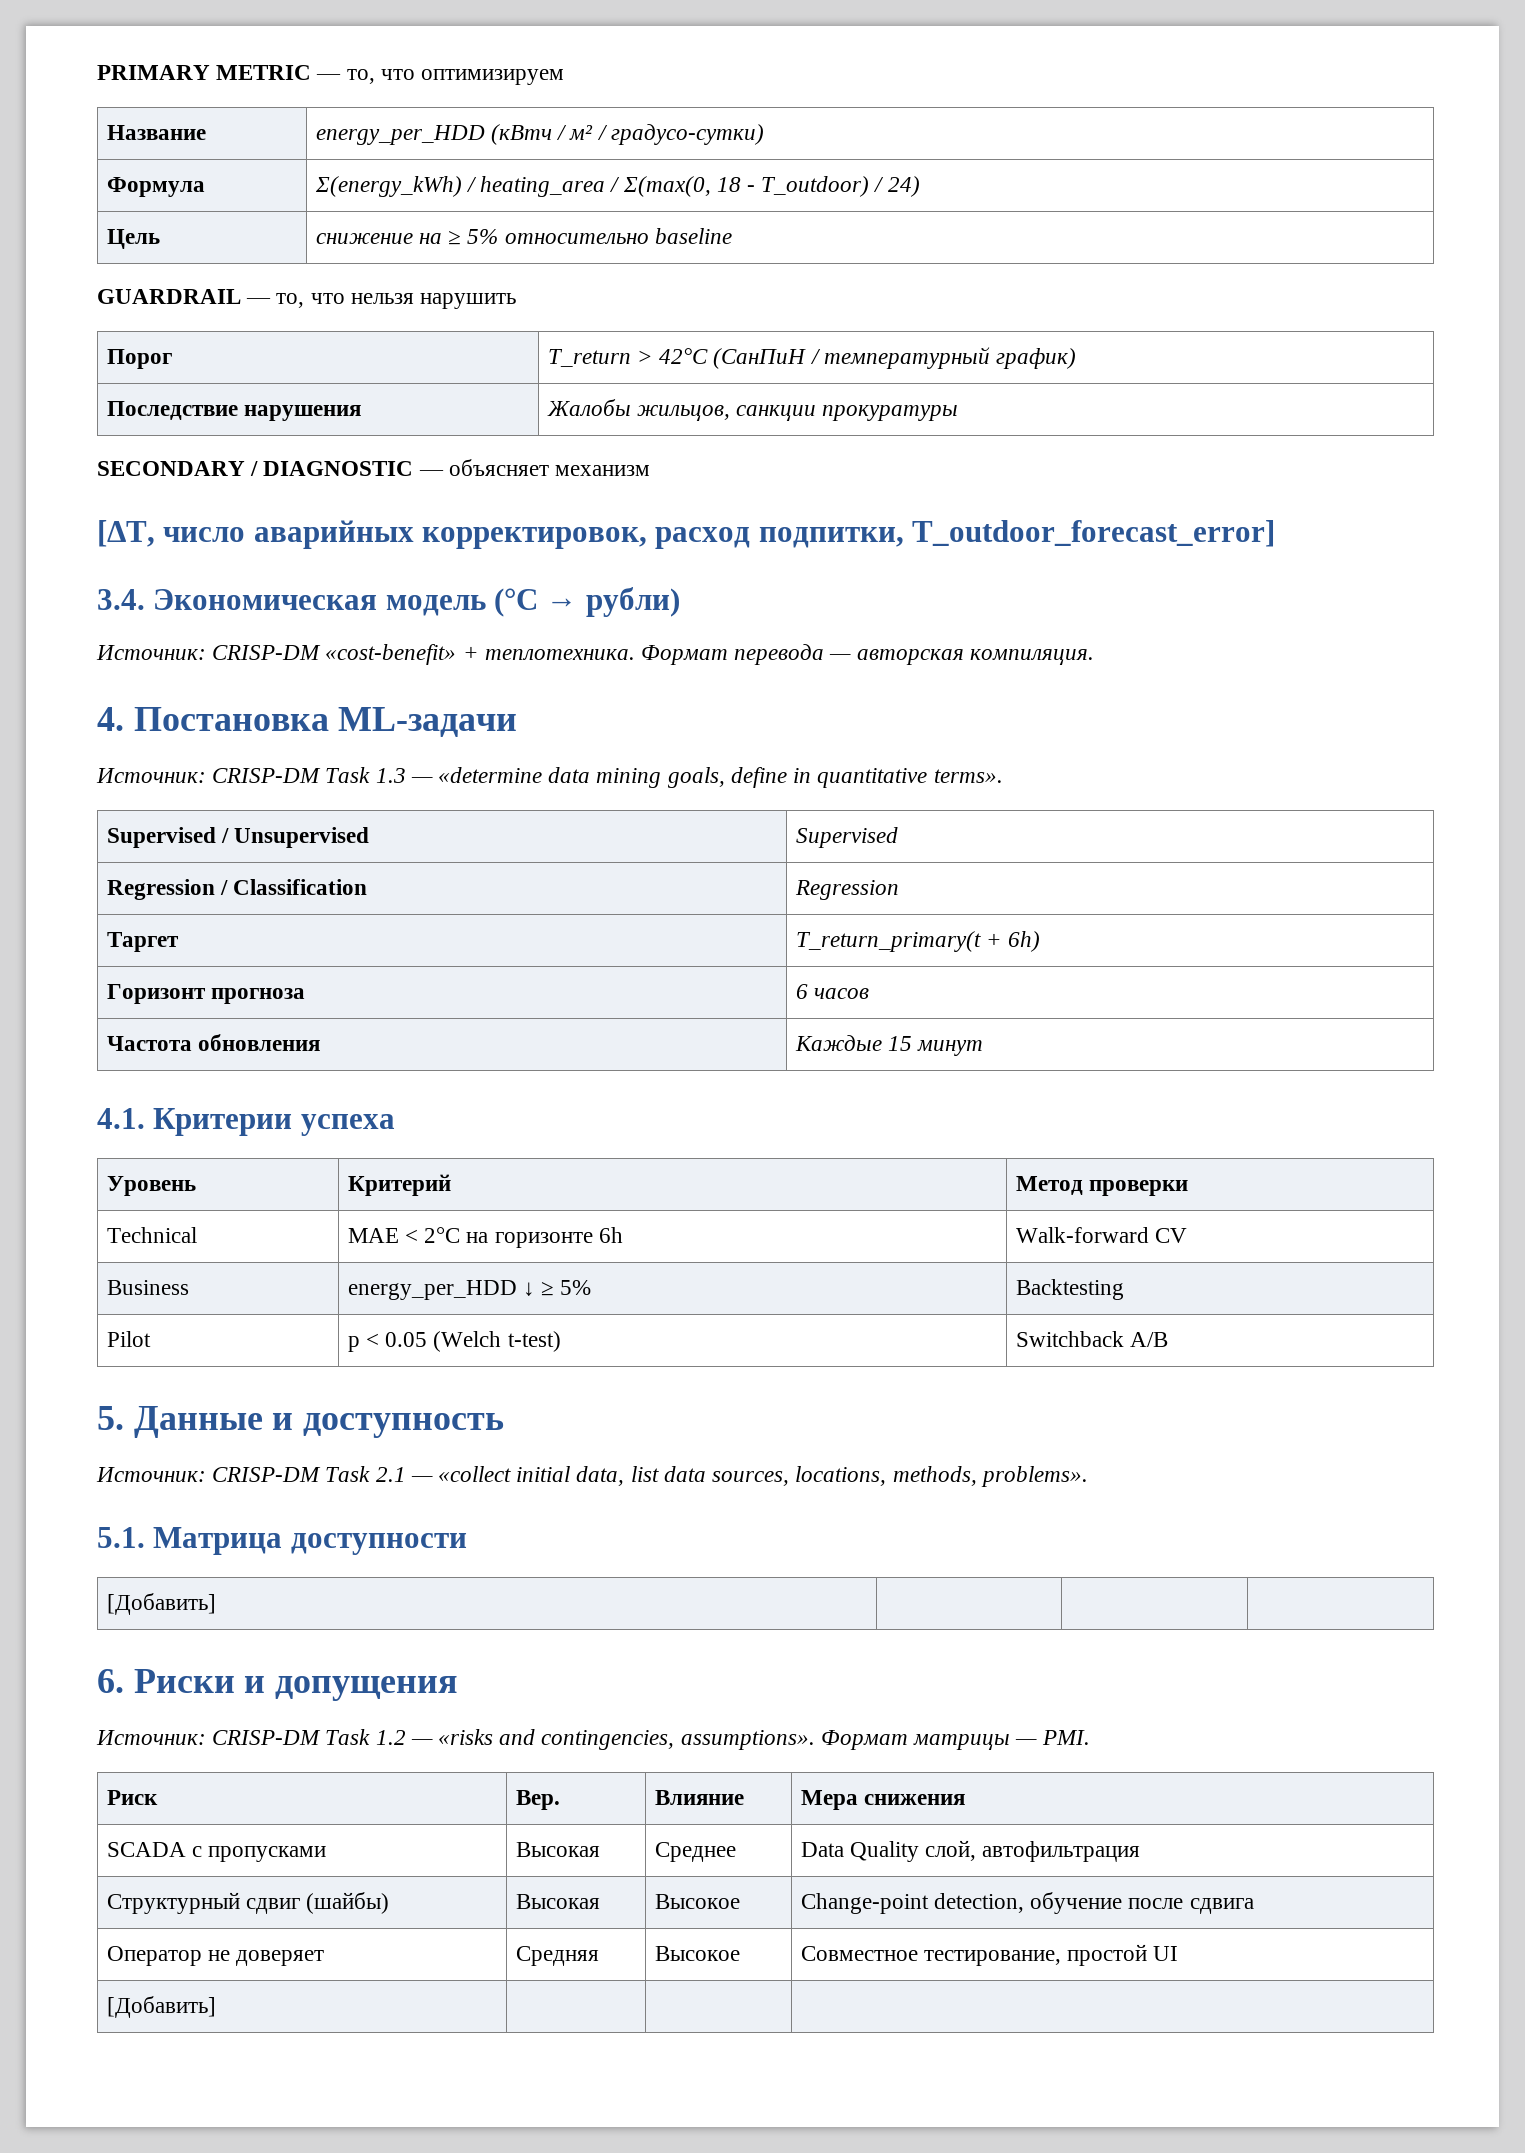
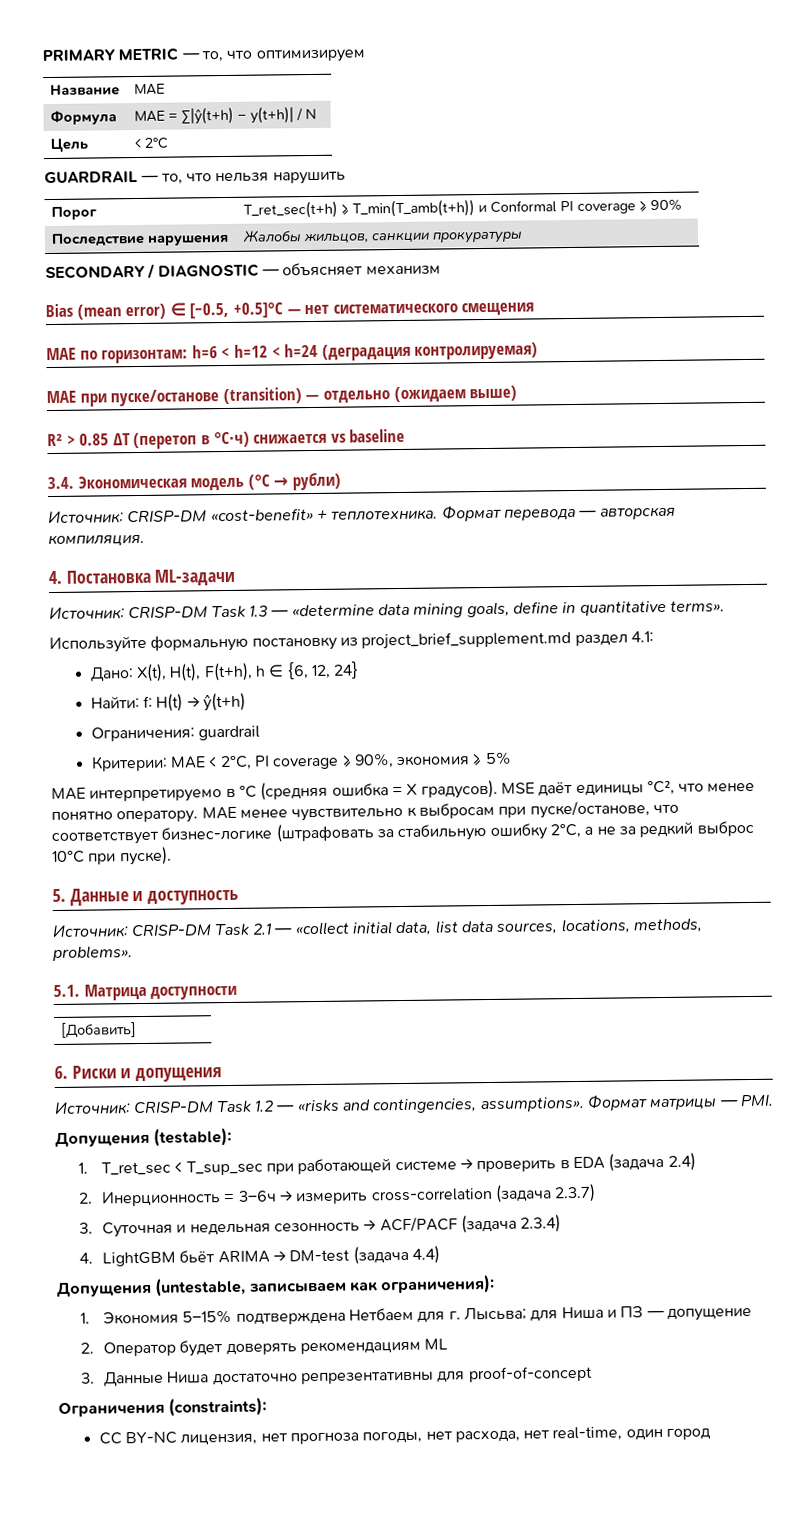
- Название | energy_per_HDD (кВтч / м² / градусо-сутки)
- Формула | Σ(energy_kWh) / heating_area / Σ(max(0, 18 - T_outdoor) / 24)
- Цель | снижение на ≥ 5% относительно baseline
+ Название | MAE
+ Формула | MAE = Σ|ŷ(t+h) − y(t+h)| / N
+ Цель | < 2°C
- Порог | T_return > 42°С (СанПиН / температурный график)
+ Порог | T_ret_sec(t+h) ≥ T_min(T_amb(t+h)) и Conformal PI coverage ≥ 90%
- [ΔT, число аварийных корректировок, расход подпитки, T_outdoor_forecast_error]
+ Bias (mean error) ∈ [−0.5, +0.5]°C — нет систематического смещения
+ MAE по горизонтам: h=6 < h=12 < h=24 (деградация контролируемая)
+ MAE при пуске/останове (transition) — отдельно (ожидаем выше)
+ R² > 0.85 ΔT (перетоп в °C·ч) снижается vs baseline
- Supervised / Unsupervised | Supervised
- Regression / Classification | Regression
- Таргет | T_return_primary(t + 6h)
- Горизонт прогноза | 6 часов
- Частота обновления | Каждые 15 минут
- 4.1. Критерии успеха
- Уровень | Критерий | Метод проверки
- Technical | MAE < 2°С на горизонте 6h | Walk-forward CV
- Business | energy_per_HDD ↓ ≥ 5% | Backtesting
- Pilot | p < 0.05 (Welch t-test) | Switchback A/B
+ Используйте формальную постановку из project_brief_supplement.md раздел 4.1:
+ Дано: X(t), H(t), F(t+h), h ∈ {6, 12, 24}
+ Найти: f: H(t) → ŷ(t+h)
+ Ограничения: guardrail
+ Критерии: MAE < 2°C, PI coverage ≥ 90%, экономия ≥ 5%
+ MAE интерпретируемо в °C (средняя ошибка = X градусов). MSE даёт единицы °C², что менее понятно оператору. MAE менее чувствительно к выбросам при пуске/останове, что соответствует бизнес-логике (штрафовать за стабильную ошибку 2°C, а не за редкий выброс 10°C при пуске).
- Риск | Вер. | Влияние | Мера снижения
- SCADA с пропусками | Высокая | Среднее | Data Quality слой, автофильтрация
- Структурный сдвиг (шайбы) | Высокая | Высокое | Change-point detection, обучение после сдвига
- Оператор не доверяет | Средняя | Высокое | Совместное тестирование, простой UI
- [Добавить] | | |
+ Допущения (testable):
+ 1. T_ret_sec < T_sup_sec при работающей системе → проверить в EDA (задача 2.4)
+ 2. Инерционность = 3–6ч → измерить cross-correlation (задача 2.3.7)
+ 3. Суточная и недельная сезонность → ACF/PACF (задача 2.3.4)
+ 4. LightGBM бьёт ARIMA → DM-test (задача 4.4)
+ Допущения (untestable, записываем как ограничения):
+ 1. Экономия 5–15% подтверждена Нетбаем для г. Лысьва; для Ниша и ПЗ — допущение
+ 2. Оператор будет доверять рекомендациям ML
+ 3. Данные Ниша достаточно репрезентативны для proof-of-concept
+ Ограничения (constraints):
+ CC BY-NC лицензия, нет прогноза погоды, нет расхода, нет real-time, один город

